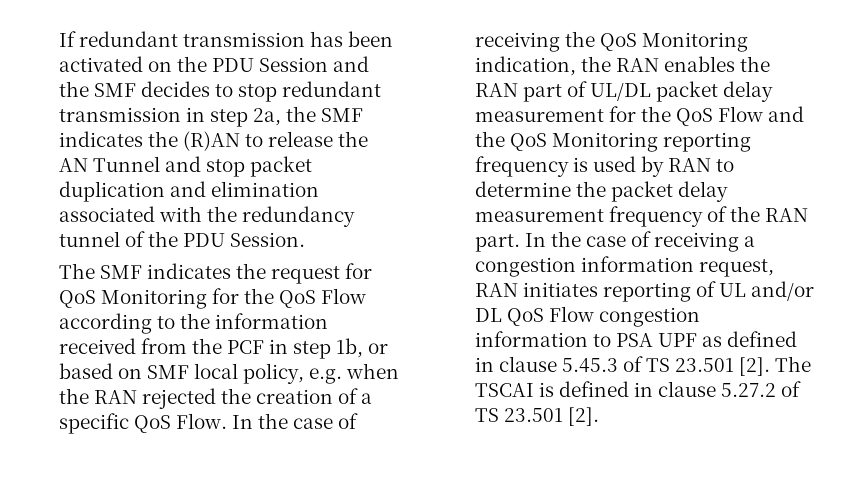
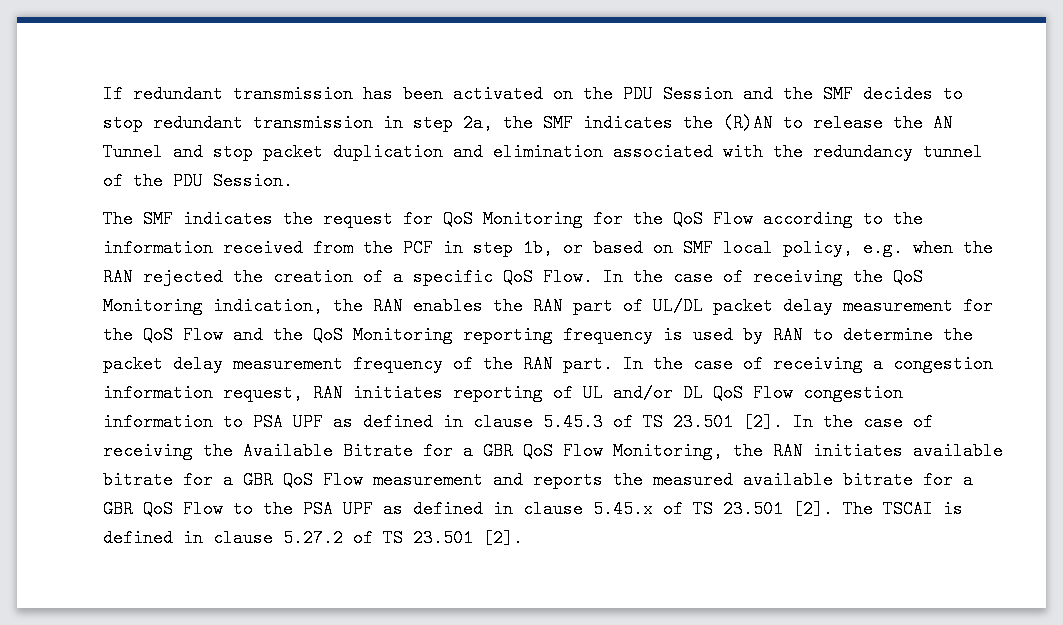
+ In the case of receiving the Available Bitrate for a GBR QoS Flow Monitoring, the RAN initiates available bitrate for a GBR QoS Flow measurement and reports the measured available bitrate for a GBR QoS Flow to the PSA UPF as defined in clause 5.45.x of TS 23.501 [2].

